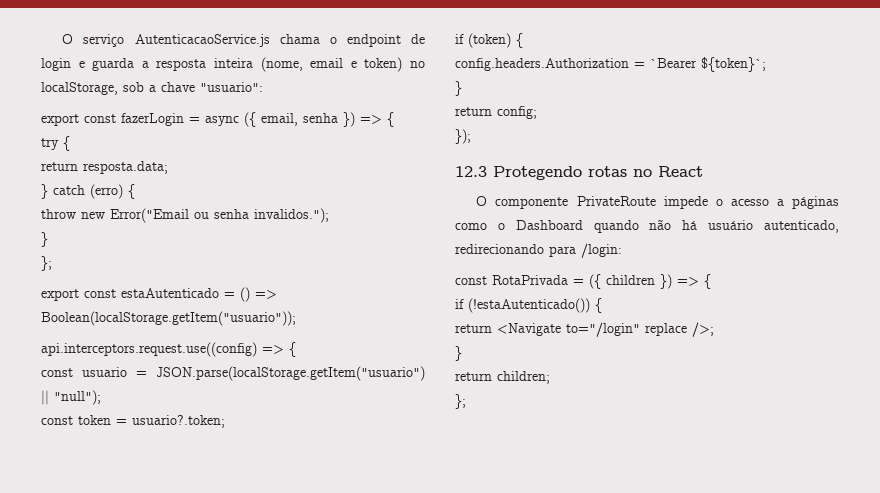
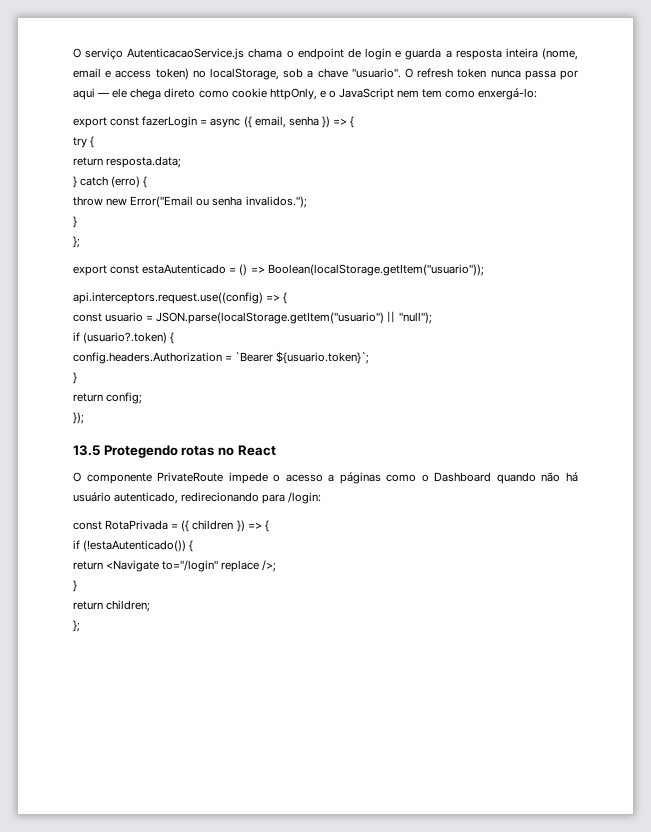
- O serviço AutenticacaoService.js chama o endpoint de login e guarda a resposta inteira (nome, email e token) no localStorage, sob a chave "usuario":
+ O serviço AutenticacaoService.js chama o endpoint de login e guarda a resposta inteira (nome, email e access token) no localStorage, sob a chave "usuario". O refresh token nunca passa por aqui — ele chega direto como cookie httpOnly, e o JavaScript nem tem como enxergá-lo:
- const token = usuario?.token;
- if (token) {
+ if (usuario?.token) {
- config.headers.Authorization = `Bearer ${token}`;
+ config.headers.Authorization = `Bearer ${usuario.token}`;
- 12.3 Protegendo rotas no React
+ 13.5 Protegendo rotas no React

